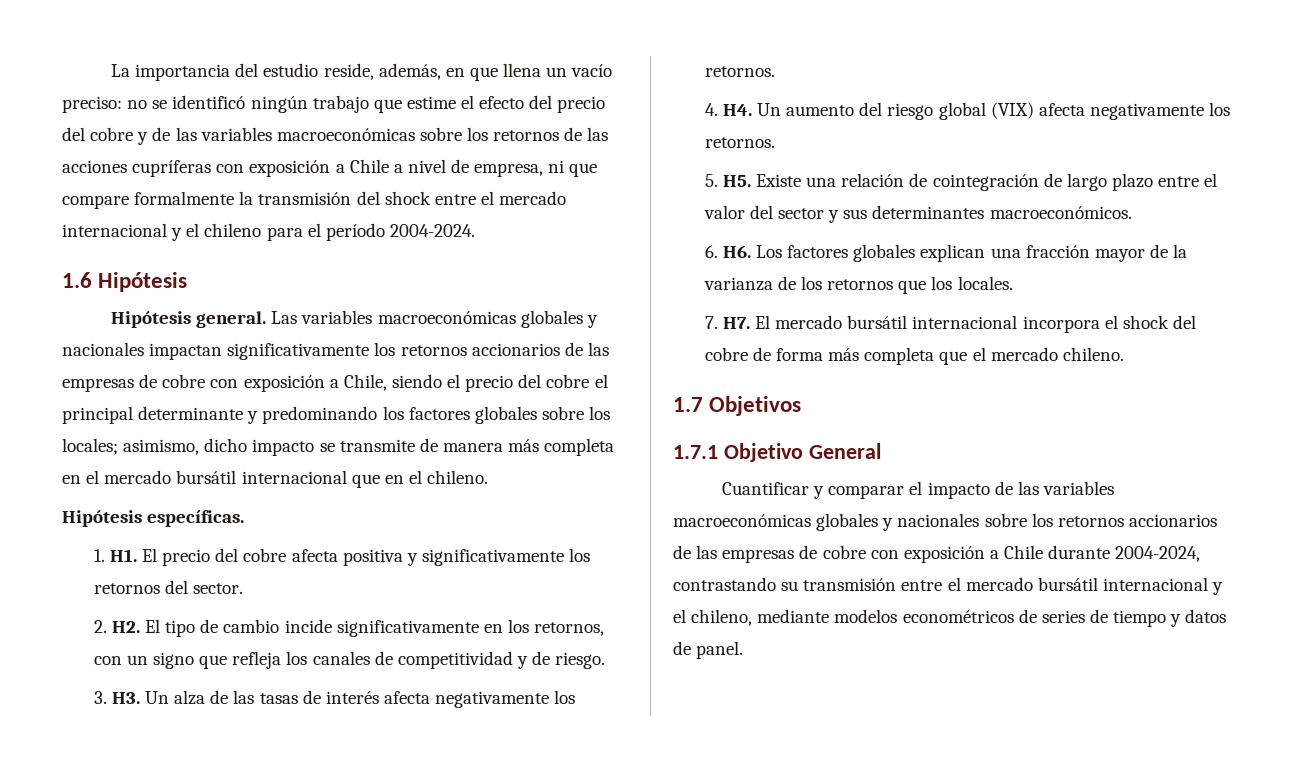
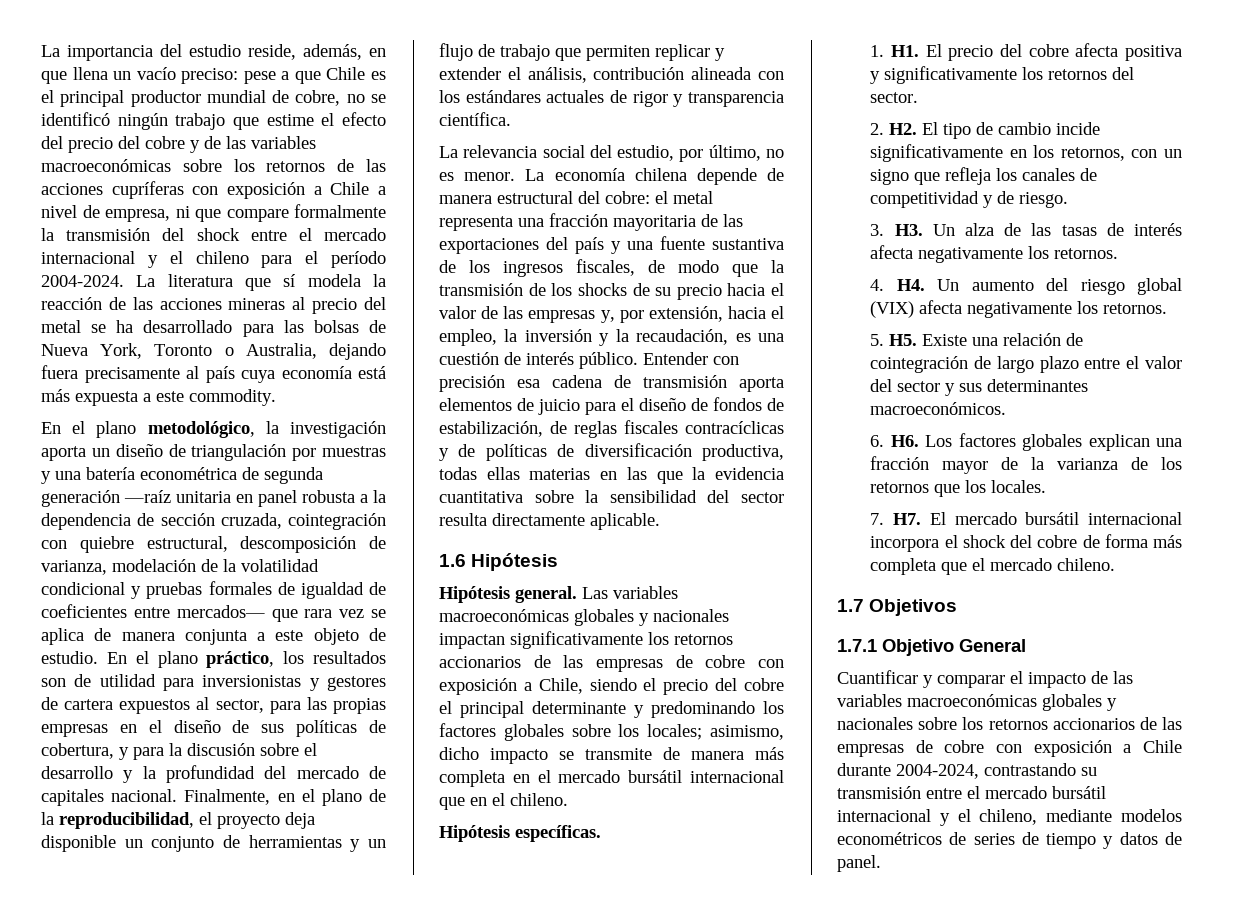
- no se identificó ningún trabajo que estime el efecto del precio del cobre y de las variables macroeconómicas sobre los retornos de las acciones cupríferas con exposición a Chile a nivel de empresa, ni que compare formalmente la transmisión del shock entre el mercado internacional y el chileno para el período 2004-2024.
+ pese a que Chile es el principal productor mundial de cobre, no se identificó ningún trabajo que estime el efecto del precio del cobre y de las variables macroeconómicas sobre los retornos de las acciones cupríferas con exposición a Chile a nivel de empresa, ni que compare formalmente la transmisión del shock entre el mercado internacional y el chileno para el período 2004-2024. La literatura que sí modela la reacción de las acciones mineras al precio del metal se ha desarrollado para las bolsas de Nueva York, Toronto o Australia, dejando fuera precisamente al país cuya economía está más expuesta a este commodity.
+ En el plano metodológico, la investigación aporta un diseño de triangulación por muestras y una batería econométrica de segunda generación —raíz unitaria en panel robusta a la dependencia de sección cruzada, cointegración con quiebre estructural, descomposición de varianza, modelación de la volatilidad condicional y pruebas formales de igualdad de coeficientes entre mercados— que rara vez se aplica de manera conjunta a este objeto de estudio. En el plano práctico, los resultados son de utilidad para inversionistas y gestores de cartera expuestos al sector, para las propias empresas en el diseño de sus políticas de cobertura, y para la discusión sobre el desarrollo y la profundidad del mercado de capitales nacional. Finalmente, en el plano de la reproducibilidad, el proyecto deja disponible un conjunto de herramientas y un flujo de trabajo que permiten replicar y extender el análisis, contribución alineada con los estándares actuales de rigor y transparencia científica.
+ La relevancia social del estudio, por último, no es menor. La economía chilena depende de manera estructural del cobre: el metal representa una fracción mayoritaria de las exportaciones del país y una fuente sustantiva de los ingresos fiscales, de modo que la transmisión de los shocks de su precio hacia el valor de las empresas y, por extensión, hacia el empleo, la inversión y la recaudación, es una cuestión de interés público. Entender con precisión esa cadena de transmisión aporta elementos de juicio para el diseño de fondos de estabilización, de reglas fiscales contracíclicas y de políticas de diversificación productiva, todas ellas materias en las que la evidencia cuantitativa sobre la sensibilidad del sector resulta directamente aplicable.

